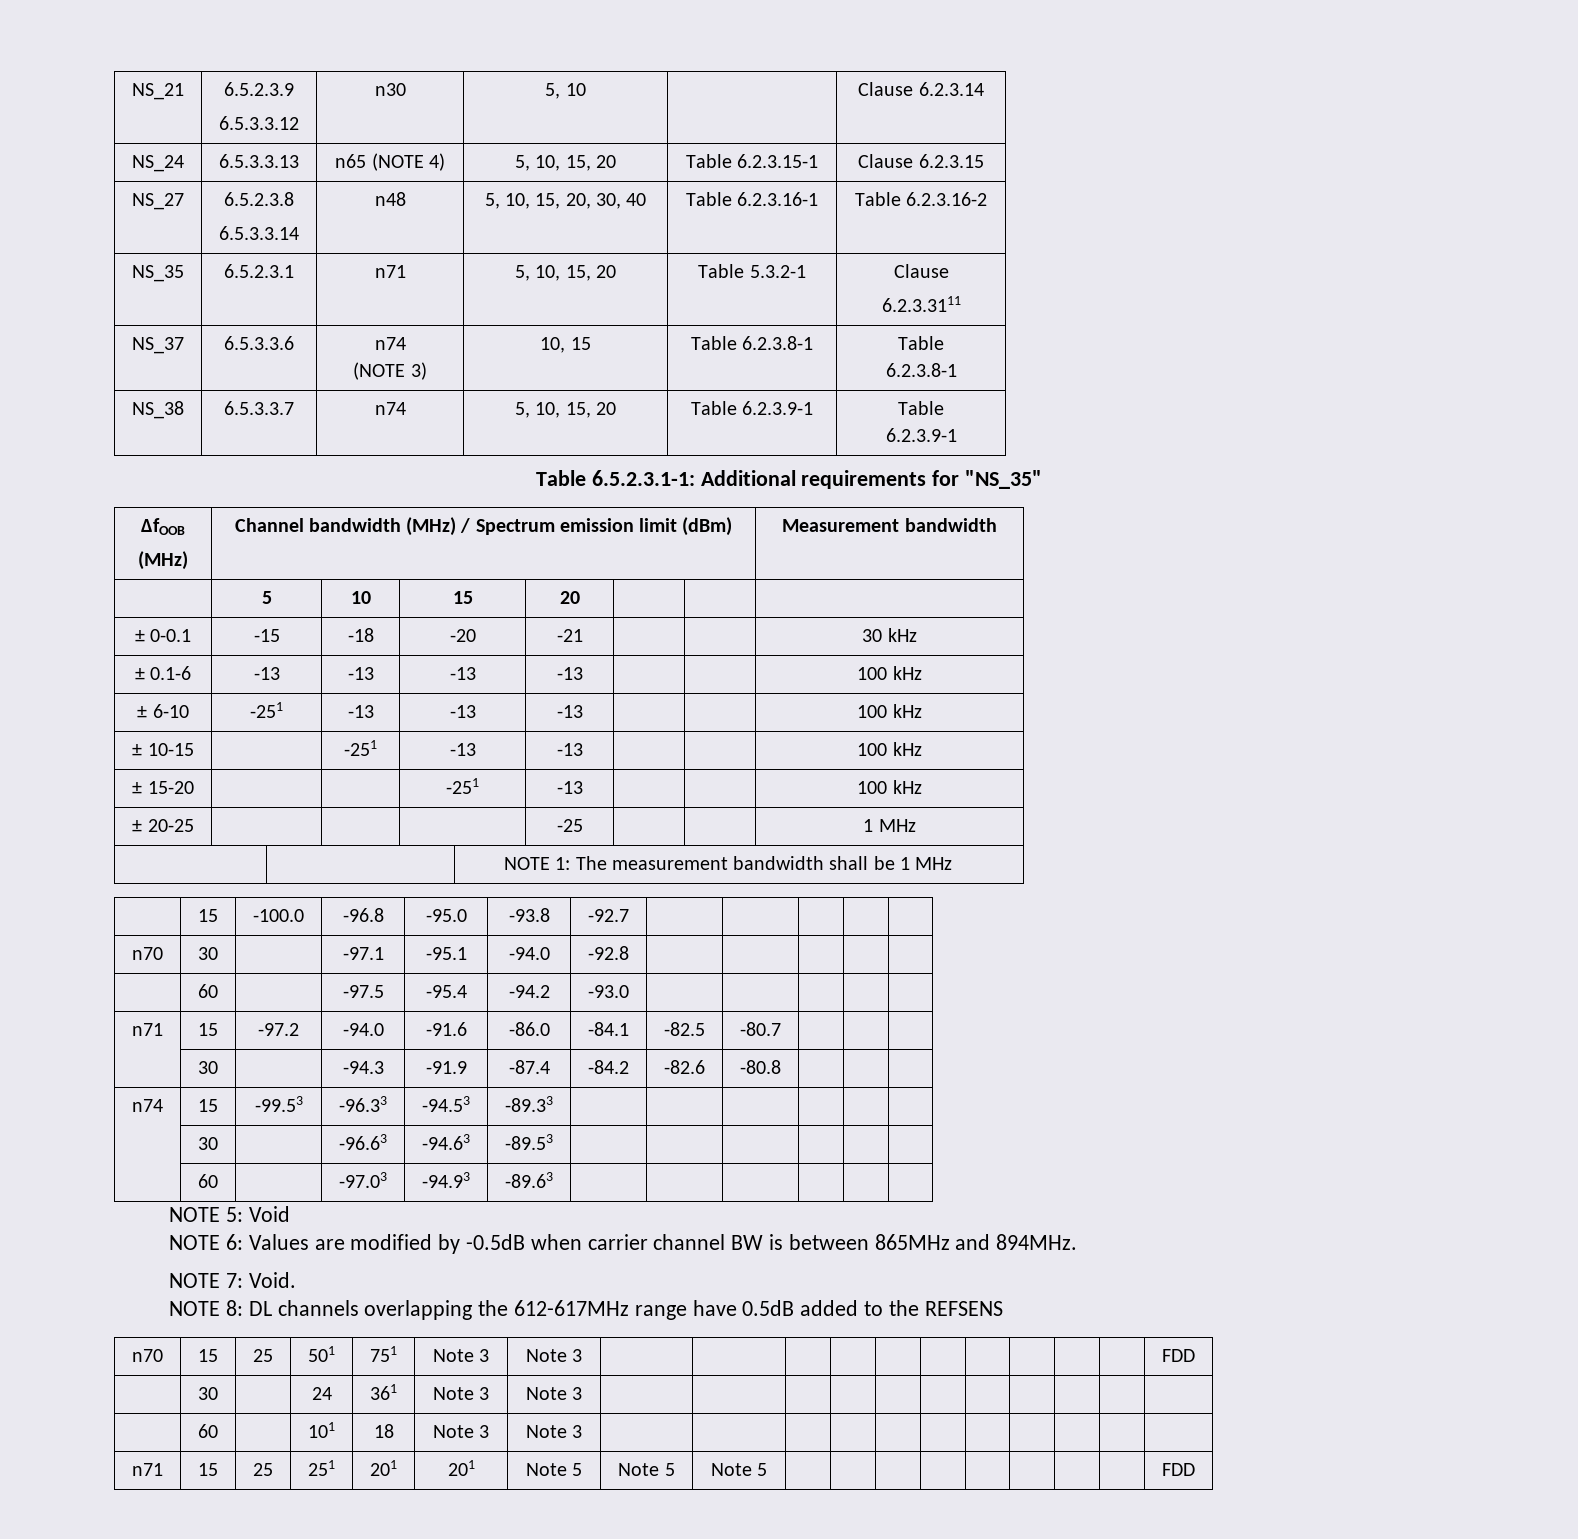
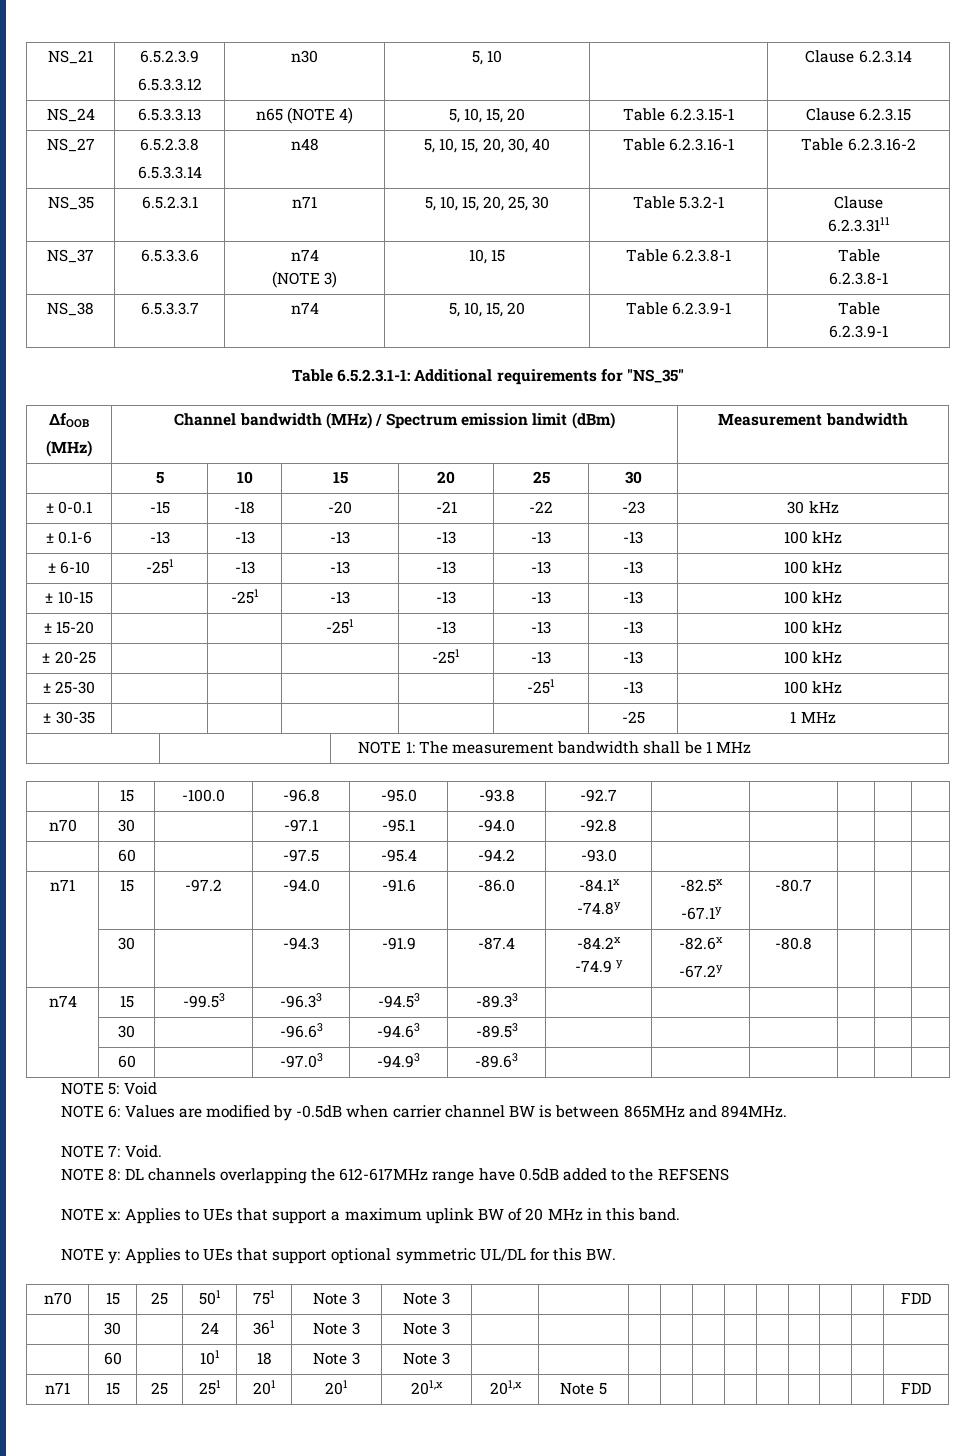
- NS_35 | 6.5.2.3.1 | n71 | 5, 10, 15, 20 | Table 5.3.2-1 | Clause
+ NS_35 | 6.5.2.3.1 | n71 | 5, 10, 15, 20, 25, 30 | Table 5.3.2-1 | Clause
- | 5 | 10 | 15 | 20 | | |
+ | 5 | 10 | 15 | 20 | 25 | 30 |
- ± 0-0.1 | -15 | -18 | -20 | -21 | | | 30 kHz
+ ± 0-0.1 | -15 | -18 | -20 | -21 | -22 | -23 | 30 kHz
- ± 0.1-6 | -13 | -13 | -13 | -13 | | | 100 kHz
+ ± 0.1-6 | -13 | -13 | -13 | -13 | -13 | -13 | 100 kHz
- ± 6-10 | -251 | -13 | -13 | -13 | | | 100 kHz
+ ± 6-10 | -251 | -13 | -13 | -13 | -13 | -13 | 100 kHz
- ± 10-15 | | -251 | -13 | -13 | | | 100 kHz
+ ± 10-15 | | -251 | -13 | -13 | -13 | -13 | 100 kHz
- ± 15-20 | | | -251 | -13 | | | 100 kHz
+ ± 15-20 | | | -251 | -13 | -13 | -13 | 100 kHz
- ± 20-25 | | | | -25 | | | 1 MHz
+ ± 20-25 | | | | -251 | -13 | -13 | 100 kHz
+ ± 25-30 | | | | | -251 | -13 | 100 kHz
+ ± 30-35 | | | | | | -25 | 1 MHz
- n71 | 15 | -97.2 | -94.0 | -91.6 | -86.0 | -84.1 | -82.5 | -80.7 | | |
+ n71 | 15 | -97.2 | -94.0 | -91.6 | -86.0 | -84.1x
+ -74.8y | -82.5x
+ -67.1y | -80.7 | | |
- | 30 | | -94.3 | -91.9 | -87.4 | -84.2 | -82.6 | -80.8 | | |
+ | 30 | | -94.3 | -91.9 | -87.4 | -84.2x
+ -74.9 y | -82.6x
+ -67.2y | -80.8 | | |
+ NOTE x: Applies to UEs that support a maximum uplink BW of 20 MHz in this band.
+ NOTE y: Applies to UEs that support optional symmetric UL/DL for this BW.
- n71 | 15 | 25 | 251 | 201 | 201 | Note 5 | Note 5 | Note 5 | | | | | | | | | FDD
+ n71 | 15 | 25 | 251 | 201 | 201 | 201,x | 201,x | Note 5 | | | | | | | | | FDD

